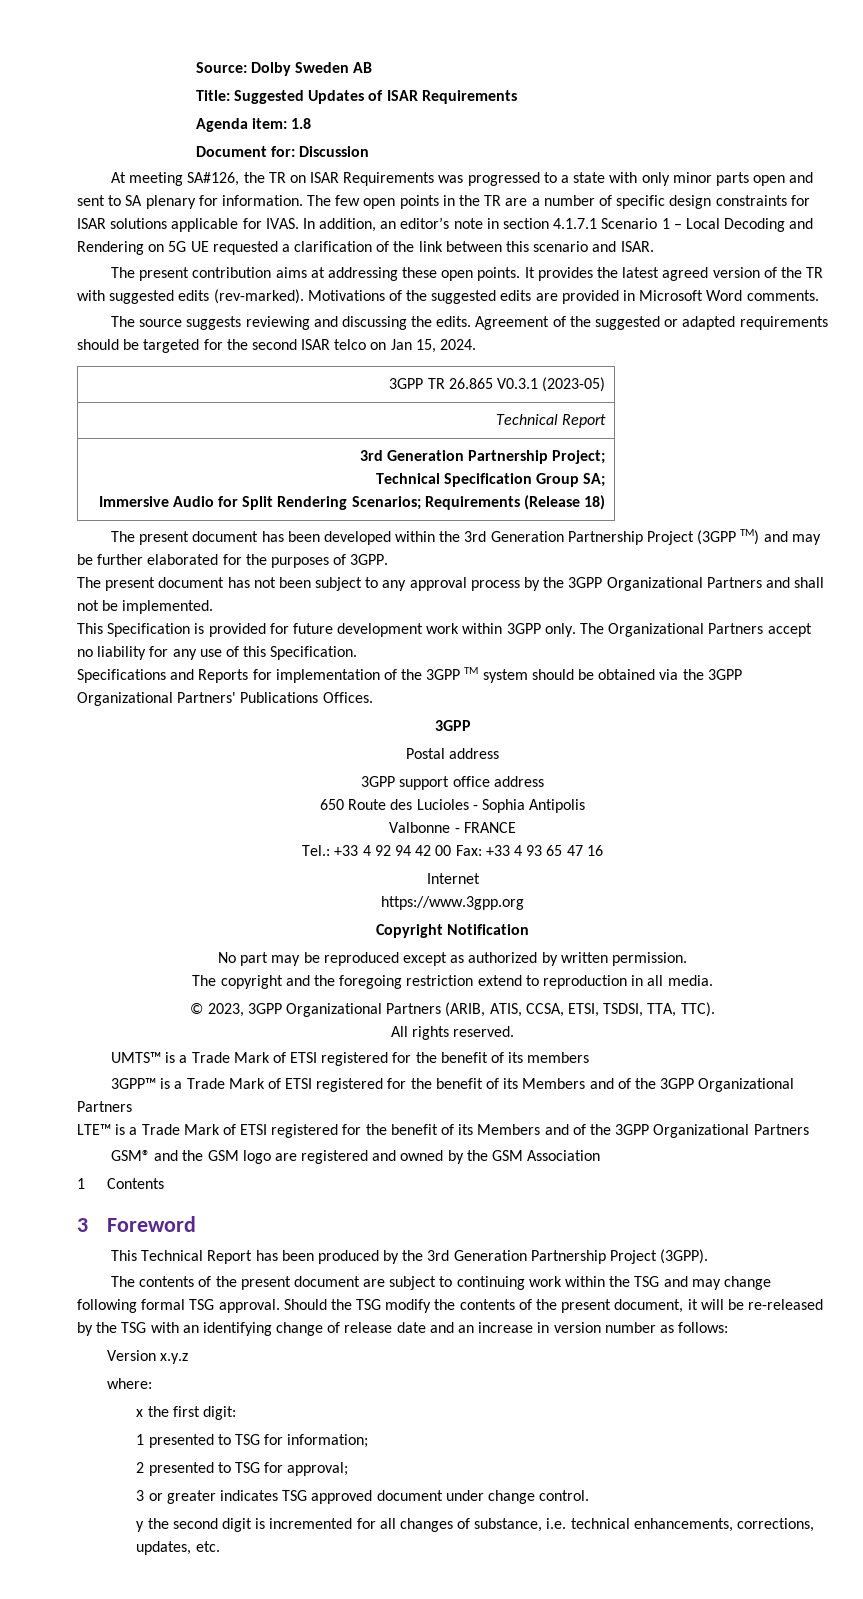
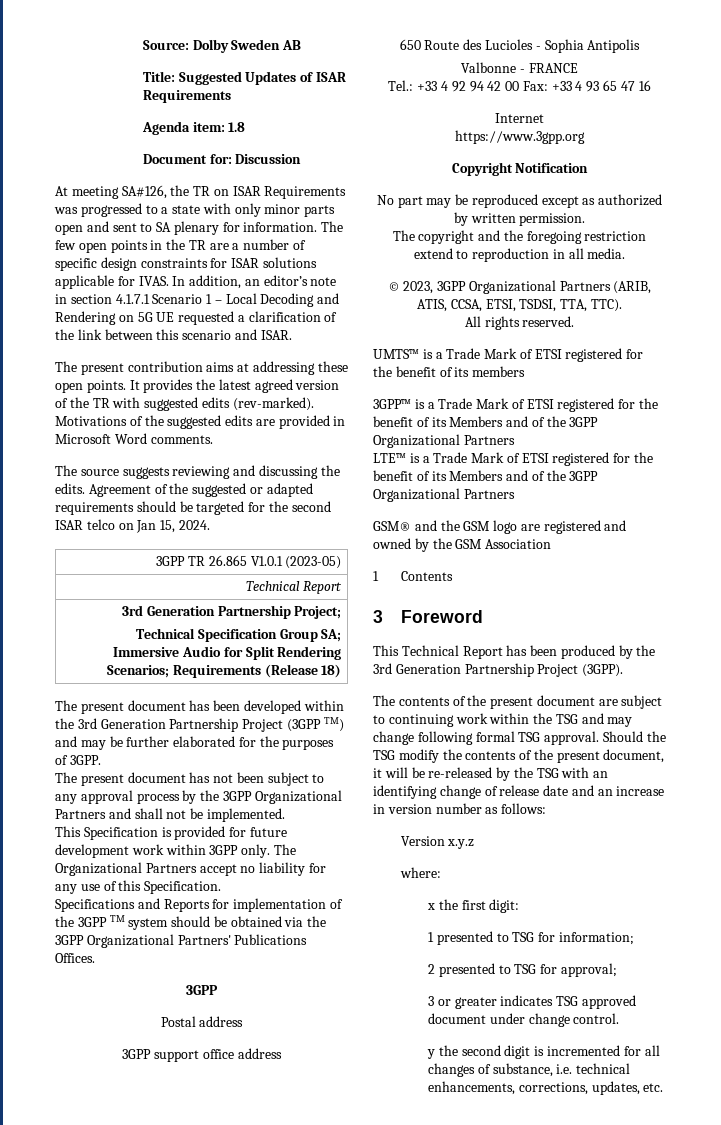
- 3GPP TR 26.865 V0.3.1 (2023-05)
+ 3GPP TR 26.865 V1.0.1 (2023-05)

